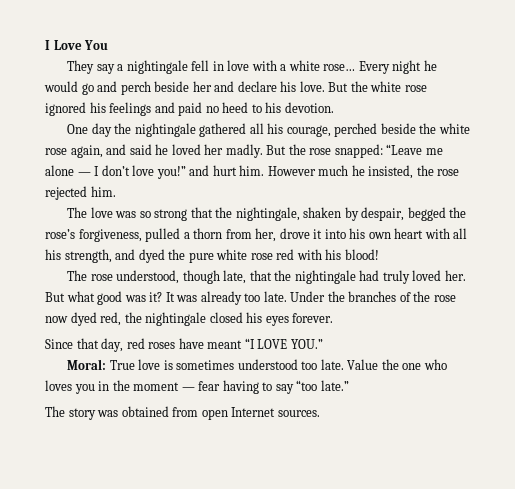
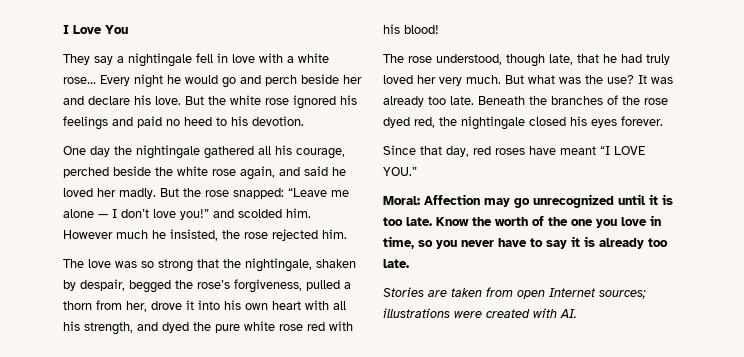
- But the rose snapped: “Leave me alone — I don’t love you!” and hurt him.
+ But the rose snapped: “Leave me alone — I don’t love you!” and scolded him.
- The rose understood, though late, that the nightingale had truly loved her. But what good was it?
+ The rose understood, though late, that he had truly loved her very much. But what was the use?
- Under the branches of the rose now dyed red, the nightingale closed his eyes forever.
+ Beneath the branches of the rose dyed red, the nightingale closed his eyes forever.
- Moral: True love is sometimes understood too late. Value the one who loves you in the moment — fear having to say “too late.”
- The story was obtained from open Internet sources.
+ Moral: Affection may go unrecognized until it is too late. Know the worth of the one you love in time, so you never have to say it is already too late.
+ Stories are taken from open Internet sources; illustrations were created with AI.

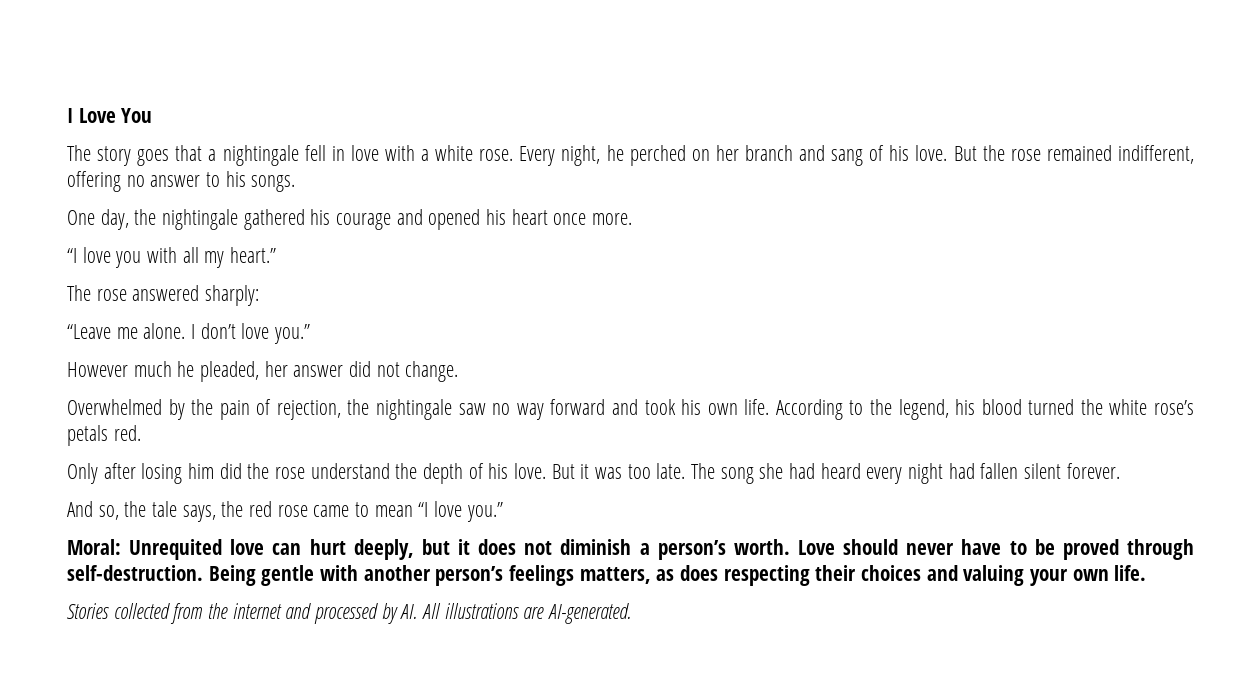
- They say a nightingale fell in love with a white rose… Every night he would go and perch beside her and declare his love. But the white rose ignored his feelings and paid no heed to his devotion.
+ The story goes that a nightingale fell in love with a white rose. Every night, he perched on her branch and sang of his love. But the rose remained indifferent, offering no answer to his songs.
- One day the nightingale gathered all his courage, perched beside the white rose again, and said he loved her madly. But the rose snapped: “Leave me alone — I don’t love you!” and scolded him. However much he insisted, the rose rejected him.
- The love was so strong that the nightingale, shaken by despair, begged the rose’s forgiveness, pulled a thorn from her, drove it into his own heart with all his strength, and dyed the pure white rose red with his blood!
- The rose understood, though late, that he had truly loved her very much. But what was the use? It was already too late. Beneath the branches of the rose dyed red, the nightingale closed his eyes forever.
- Since that day, red roses have meant “I LOVE YOU.”
- Moral: Affection may go unrecognized until it is too late. Know the worth of the one you love in time, so you never have to say it is already too late.
- Stories are taken from open Internet sources; illustrations were created with AI.
+ One day, the nightingale gathered his courage and opened his heart once more.
+ “I love you with all my heart.”
+ The rose answered sharply:
+ “Leave me alone. I don’t love you.”
+ However much he pleaded, her answer did not change.
+ Overwhelmed by the pain of rejection, the nightingale saw no way forward and took his own life. According to the legend, his blood turned the white rose’s petals red.
+ Only after losing him did the rose understand the depth of his love. But it was too late. The song she had heard every night had fallen silent forever.
+ And so, the tale says, the red rose came to mean “I love you.”
+ Moral: Unrequited love can hurt deeply, but it does not diminish a person’s worth. Love should never have to be proved through self-destruction. Being gentle with another person’s feelings matters, as does respecting their choices and valuing your own life.
+ Stories collected from the internet and processed by AI. All illustrations are AI-generated.

